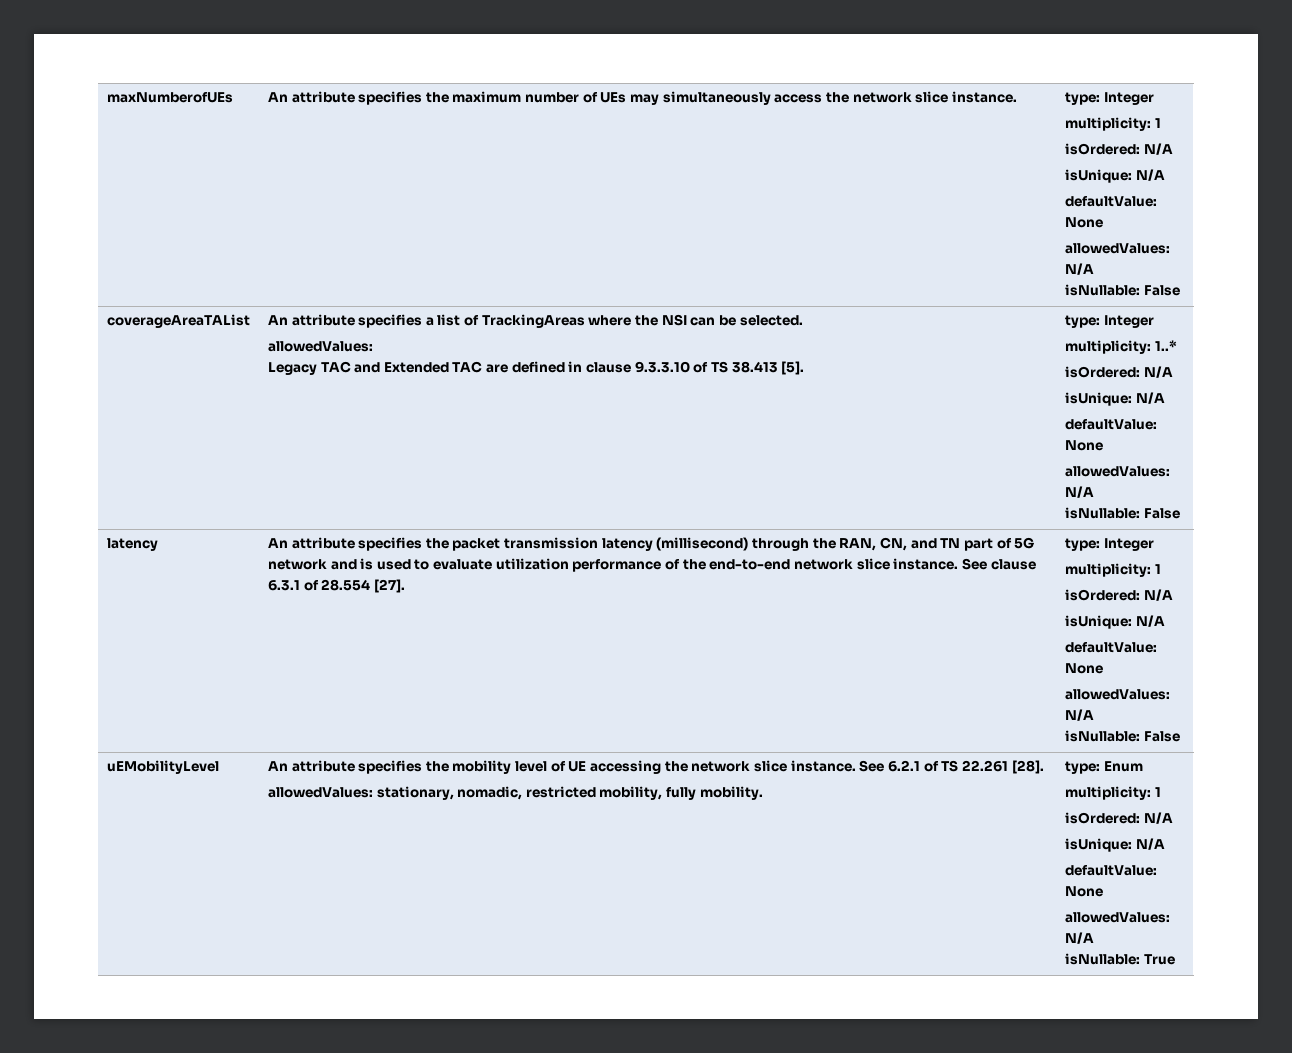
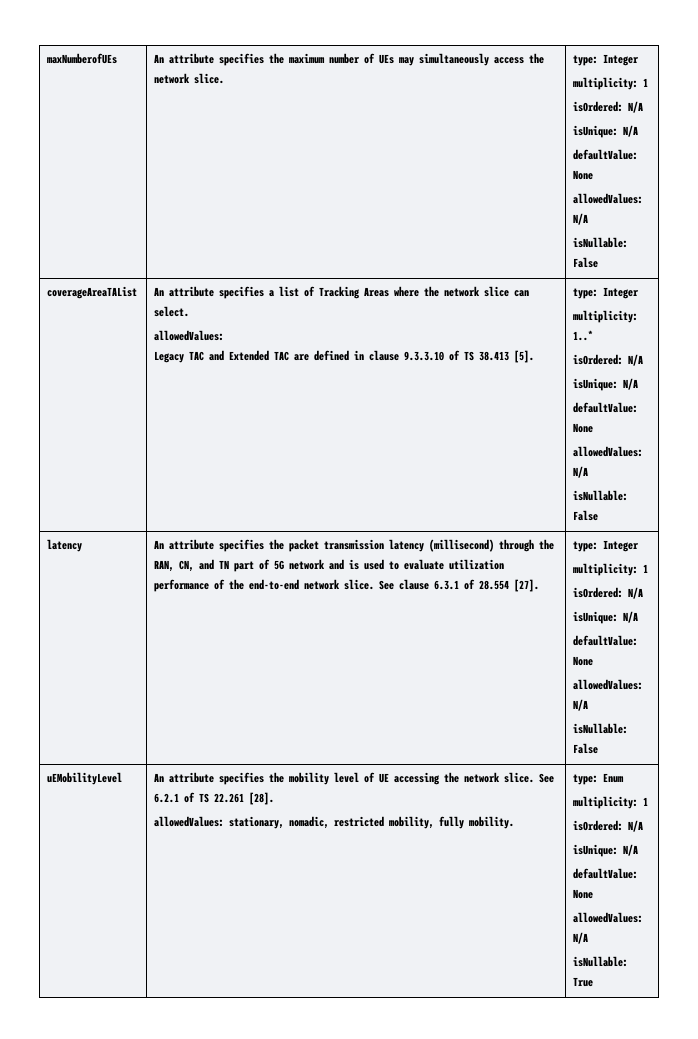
- maxNumberofUEs | An attribute specifies the maximum number of UEs may simultaneously access the network slice instance. | type: Integer
+ maxNumberofUEs | An attribute specifies the maximum number of UEs may simultaneously access the network slice. | type: Integer
- An attribute specifies a list of TrackingAreas where the NSI can be selected.
+ An attribute specifies a list of Tracking Areas where the network slice can select.
- An attribute specifies the packet transmission latency (millisecond) through the RAN, CN, and TN part of 5G network and is used to evaluate utilization performance of the end-to-end network slice instance.
+ An attribute specifies the packet transmission latency (millisecond) through the RAN, CN, and TN part of 5G network and is used to evaluate utilization performance of the end-to-end network slice.
- An attribute specifies the mobility level of UE accessing the network slice instance.
+ An attribute specifies the mobility level of UE accessing the network slice.

